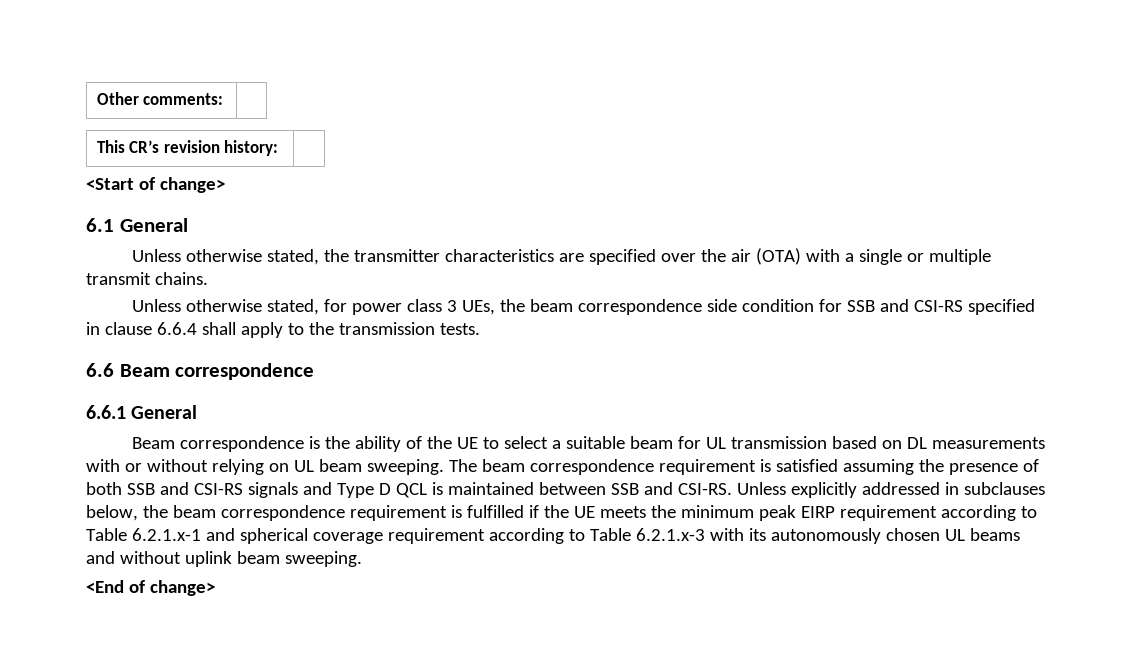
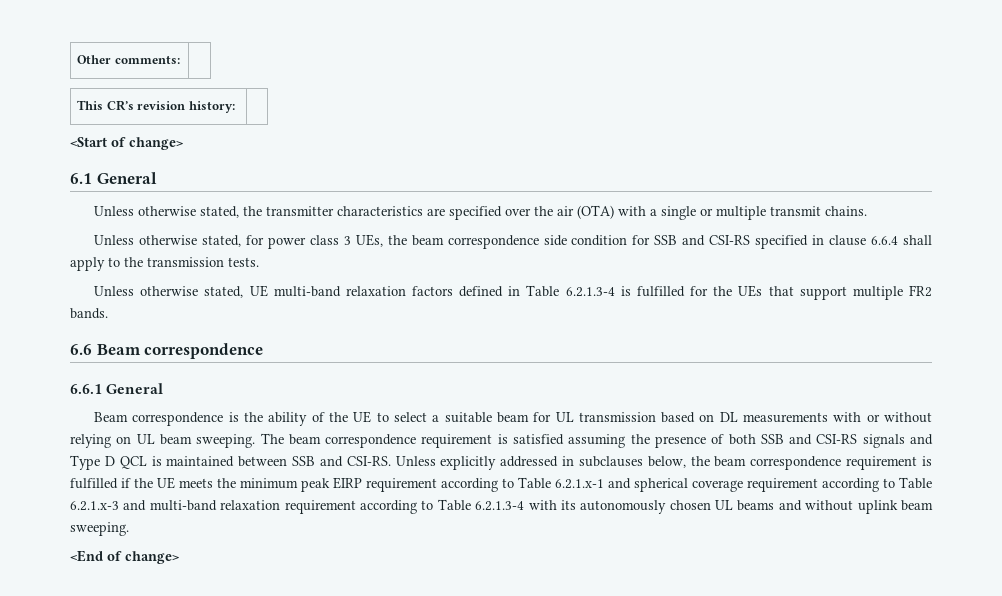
+ Unless otherwise stated, UE multi-band relaxation factors defined in Table 6.2.1.3-4 is fulfilled for the UEs that support multiple FR2 bands.
- Unless explicitly addressed in subclauses below, the beam correspondence requirement is fulfilled if the UE meets the minimum peak EIRP requirement according to Table 6.2.1.x-1 and spherical coverage requirement according to Table 6.2.1.x-3 with its autonomously chosen UL beams and without uplink beam sweeping.
+ Unless explicitly addressed in subclauses below, the beam correspondence requirement is fulfilled if the UE meets the minimum peak EIRP requirement according to Table 6.2.1.x-1 and spherical coverage requirement according to Table 6.2.1.x-3 and multi-band relaxation requirement according to Table 6.2.1.3-4 with its autonomously chosen UL beams and without uplink beam sweeping.

